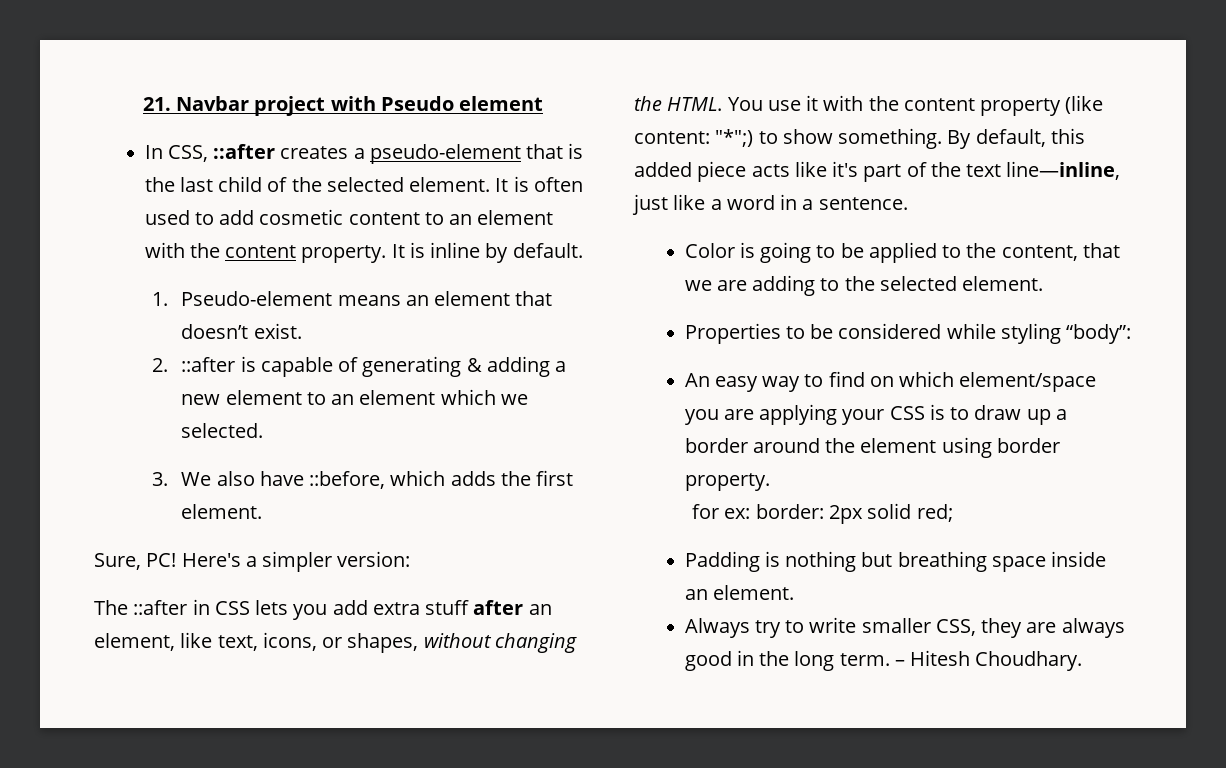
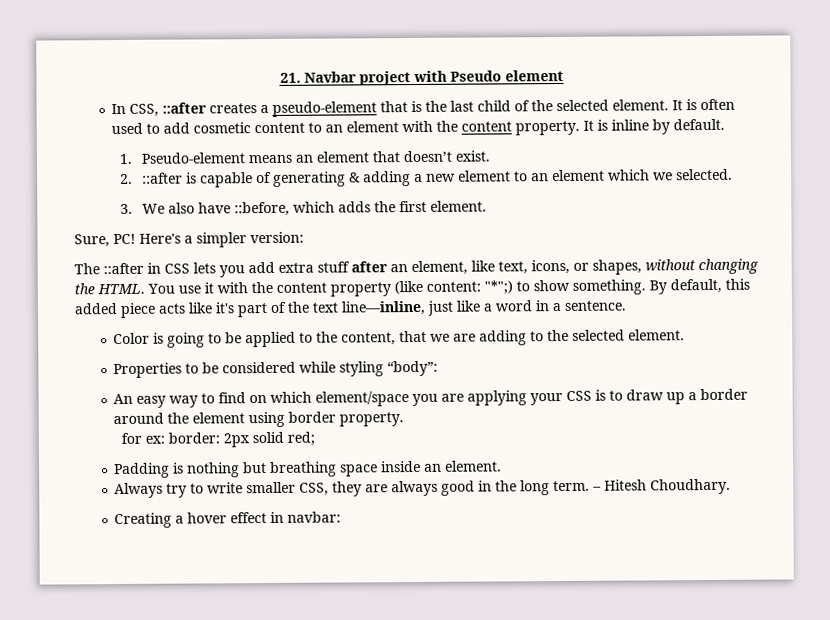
+ Creating a hover effect in navbar:

